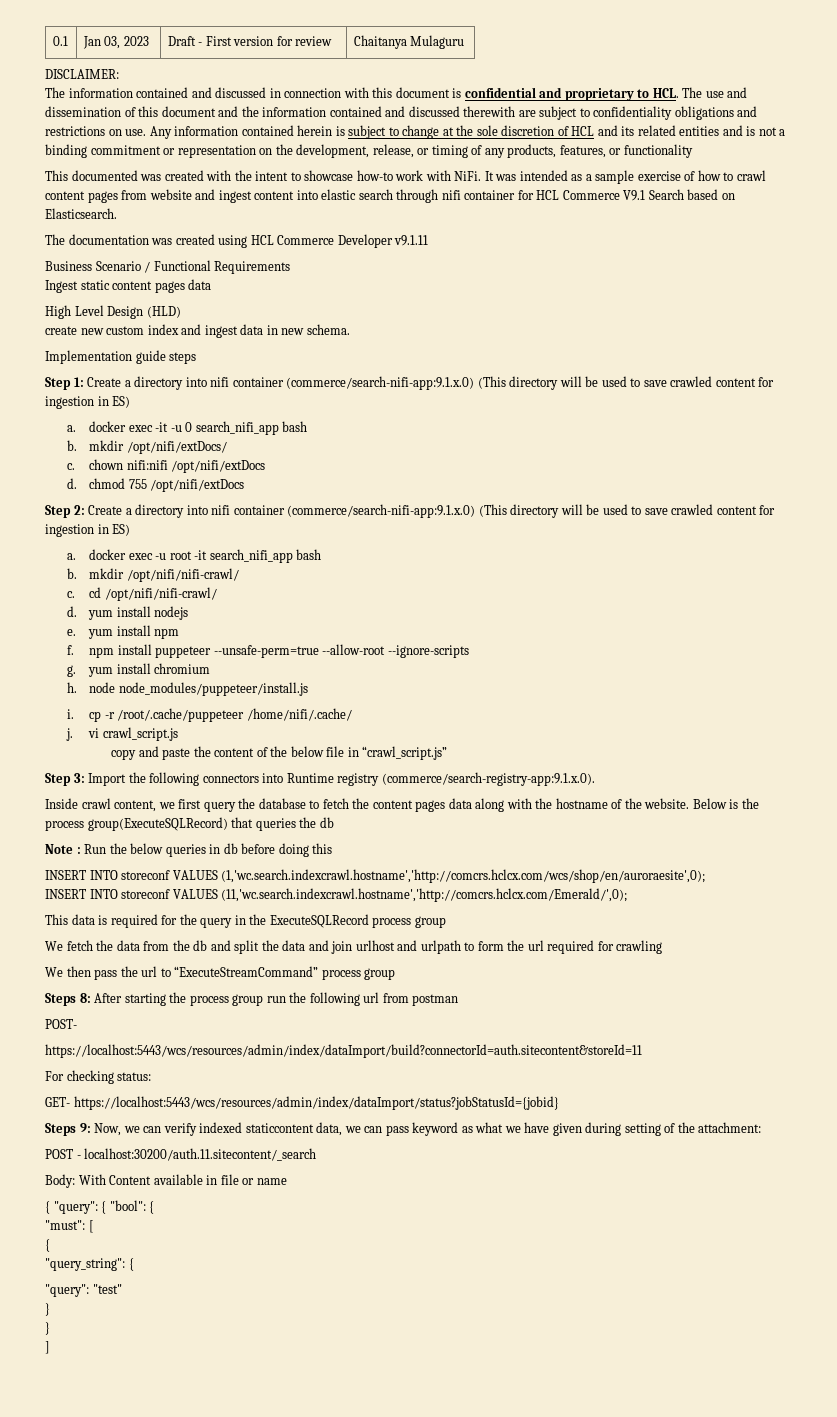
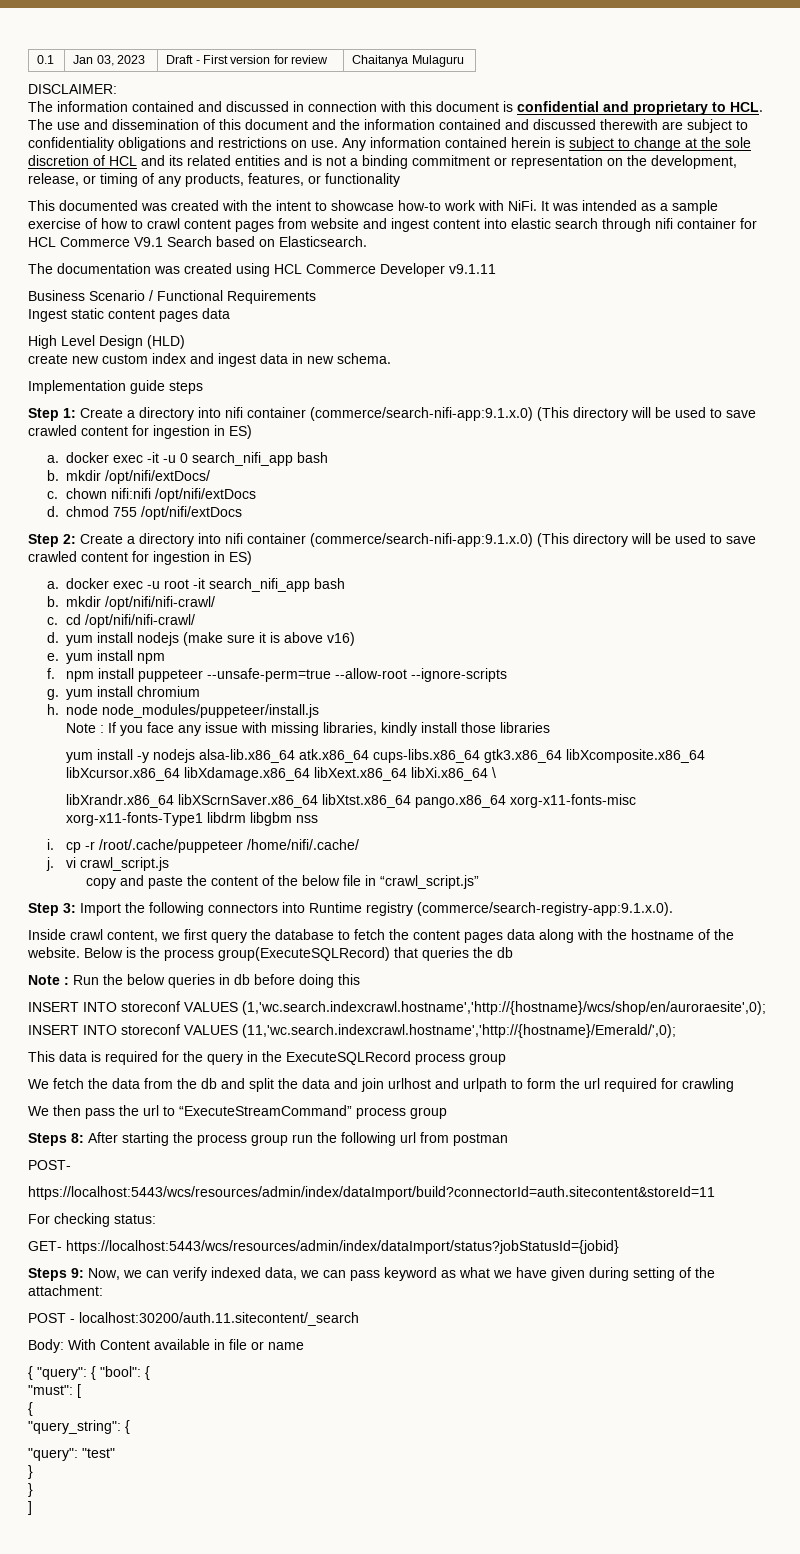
- d. yum install nodejs
+ d. yum install nodejs (make sure it is above v16)
+ Note : If you face any issue with missing libraries, kindly install those libraries
+ yum install -y nodejs alsa-lib.x86_64 atk.x86_64 cups-libs.x86_64 gtk3.x86_64 libXcomposite.x86_64 libXcursor.x86_64 libXdamage.x86_64 libXext.x86_64 libXi.x86_64 \
+ libXrandr.x86_64 libXScrnSaver.x86_64 libXtst.x86_64 pango.x86_64 xorg-x11-fonts-misc xorg-x11-fonts-Type1 libdrm libgbm nss
- INSERT INTO storeconf VALUES (1,'wc.search.indexcrawl.hostname','http://comcrs.hclcx.com/wcs/shop/en/auroraesite',0);
- INSERT INTO storeconf VALUES (11,'wc.search.indexcrawl.hostname','http://comcrs.hclcx.com/Emerald/',0);
+ INSERT INTO storeconf VALUES (1,'wc.search.indexcrawl.hostname','http://{hostname}/wcs/shop/en/auroraesite',0);
+ INSERT INTO storeconf VALUES (11,'wc.search.indexcrawl.hostname','http://{hostname}/Emerald/',0);
- Steps 9: Now, we can verify indexed staticcontent data, we can pass keyword as what we have given during setting of the attachment:
+ Steps 9: Now, we can verify indexed data, we can pass keyword as what we have given during setting of the attachment:

